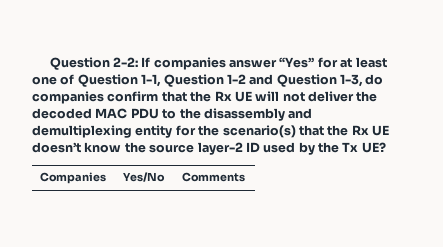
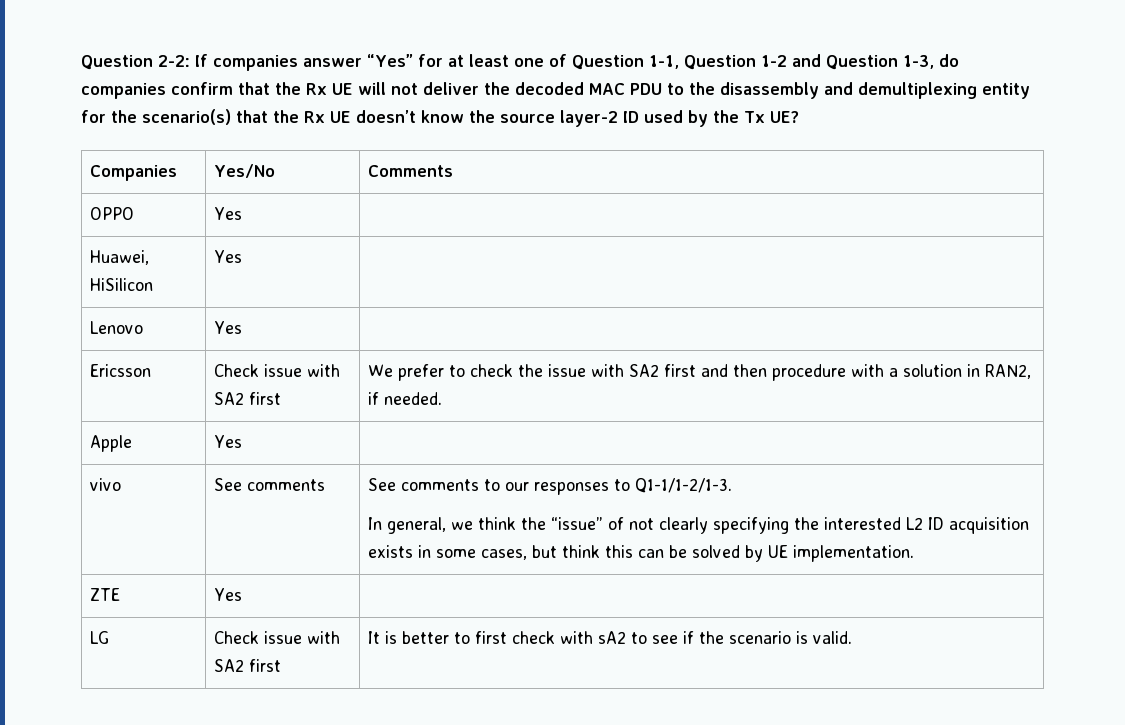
+ OPPO | Yes |
+ Huawei, HiSilicon | Yes |
+ Lenovo | Yes |
+ Ericsson | Check issue with SA2 first | We prefer to check the issue with SA2 first and then procedure with a solution in RAN2, if needed.
+ Apple | Yes |
+ vivo | See comments | See comments to our responses to Q1-1/1-2/1-3.
+ In general, we think the “issue” of not clearly specifying the interested L2 ID acquisition exists in some cases, but think this can be solved by UE implementation.
+ ZTE | Yes |
+ LG | Check issue with SA2 first | It is better to first check with sA2 to see if the scenario is valid.

